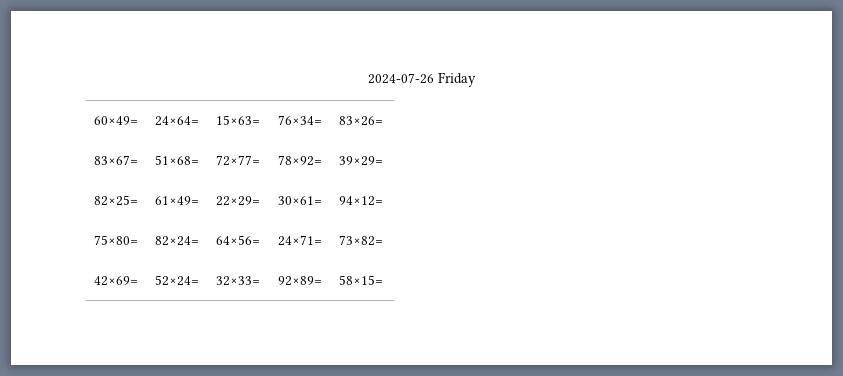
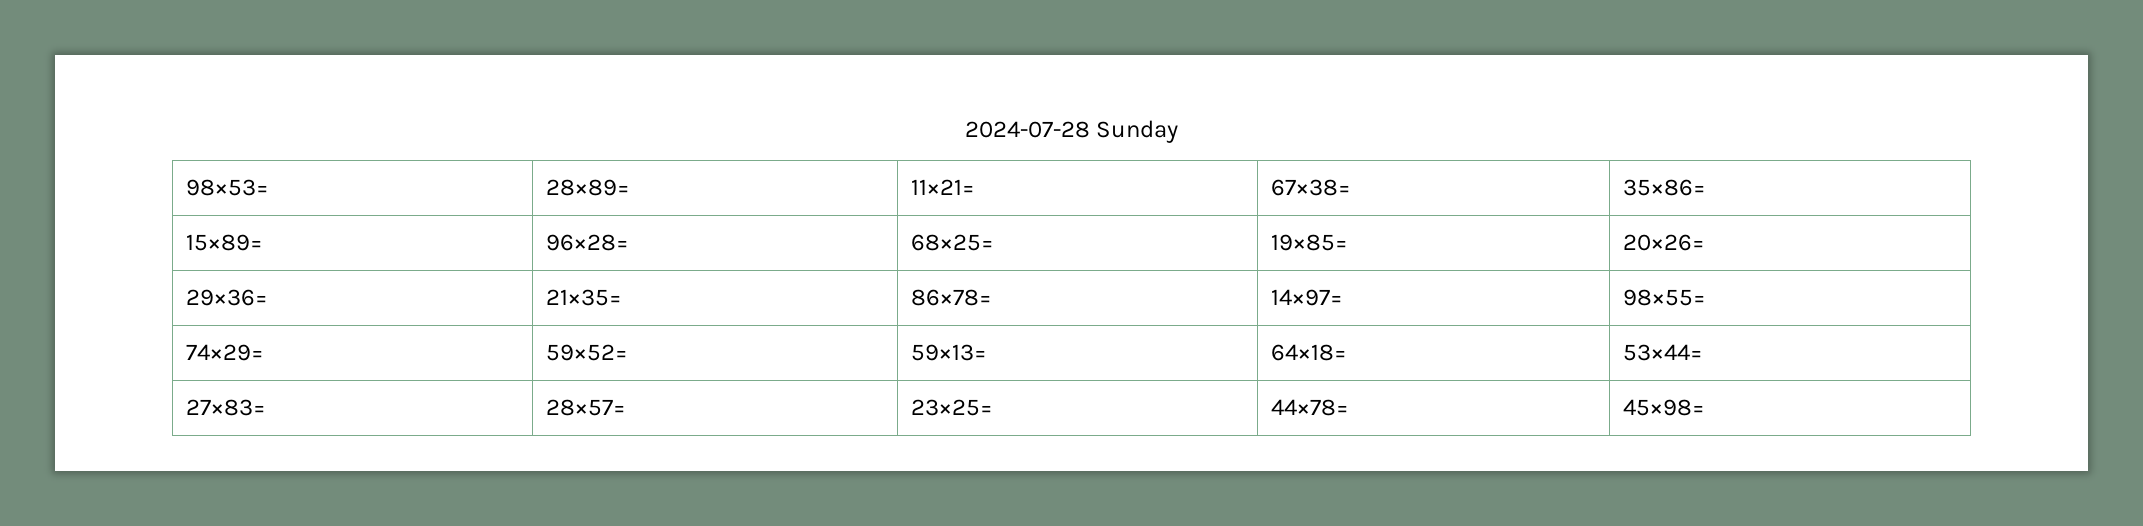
- 2024-07-26 Friday
- 60×49= | 24×64= | 15×63= | 76×34= | 83×26=
- 83×67= | 51×68= | 72×77= | 78×92= | 39×29=
- 82×25= | 61×49= | 22×29= | 30×61= | 94×12=
- 75×80= | 82×24= | 64×56= | 24×71= | 73×82=
- 42×69= | 52×24= | 32×33= | 92×89= | 58×15=
+ 2024-07-28 Sunday
+ 98×53= | 28×89= | 11×21= | 67×38= | 35×86=
+ 15×89= | 96×28= | 68×25= | 19×85= | 20×26=
+ 29×36= | 21×35= | 86×78= | 14×97= | 98×55=
+ 74×29= | 59×52= | 59×13= | 64×18= | 53×44=
+ 27×83= | 28×57= | 23×25= | 44×78= | 45×98=

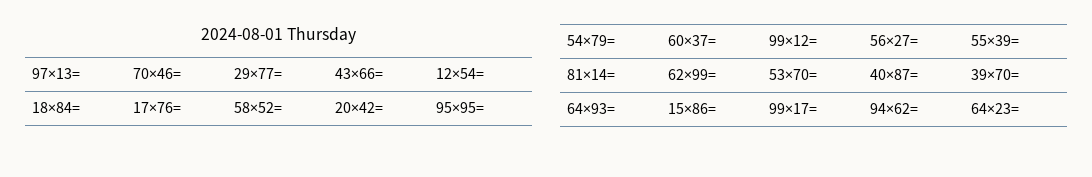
- 2024-07-28 Sunday
- 98×53= | 28×89= | 11×21= | 67×38= | 35×86=
- 15×89= | 96×28= | 68×25= | 19×85= | 20×26=
- 29×36= | 21×35= | 86×78= | 14×97= | 98×55=
- 74×29= | 59×52= | 59×13= | 64×18= | 53×44=
- 27×83= | 28×57= | 23×25= | 44×78= | 45×98=
+ 2024-08-01 Thursday
+ 97×13= | 70×46= | 29×77= | 43×66= | 12×54=
+ 18×84= | 17×76= | 58×52= | 20×42= | 95×95=
+ 54×79= | 60×37= | 99×12= | 56×27= | 55×39=
+ 81×14= | 62×99= | 53×70= | 40×87= | 39×70=
+ 64×93= | 15×86= | 99×17= | 94×62= | 64×23=

